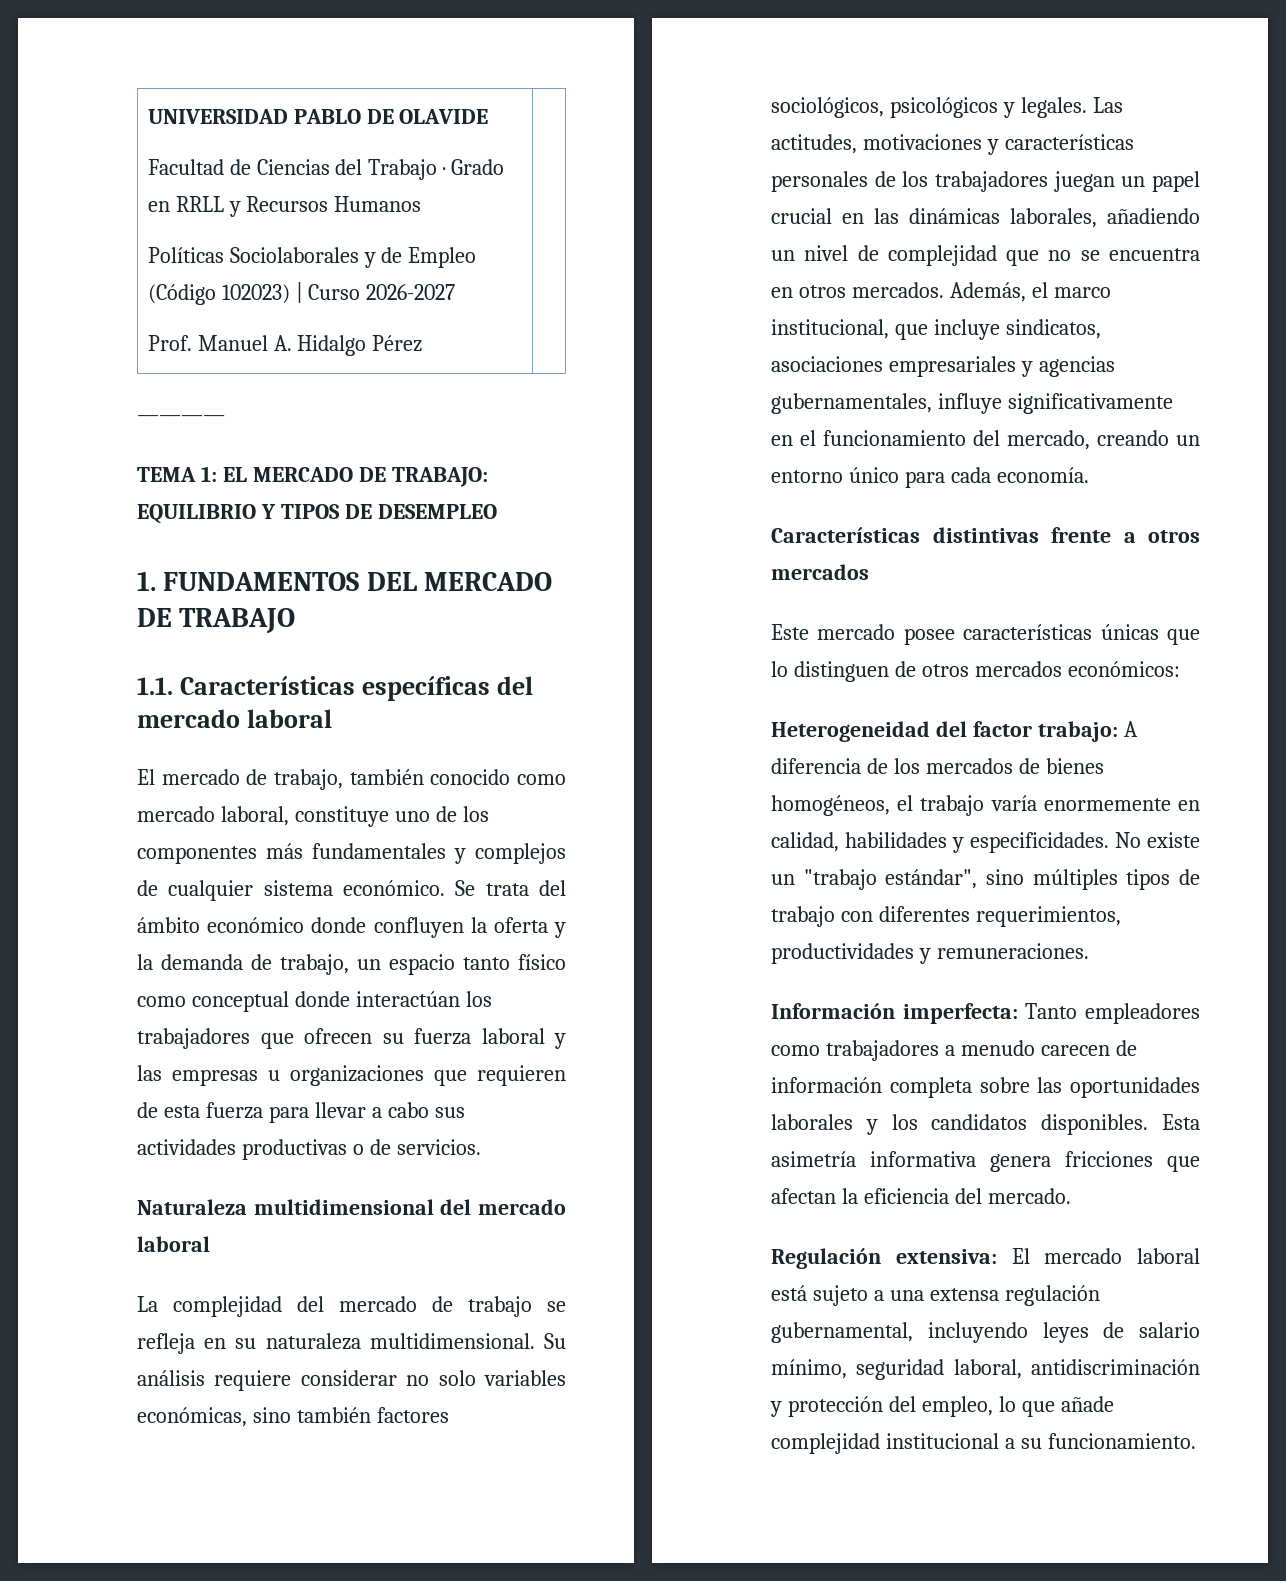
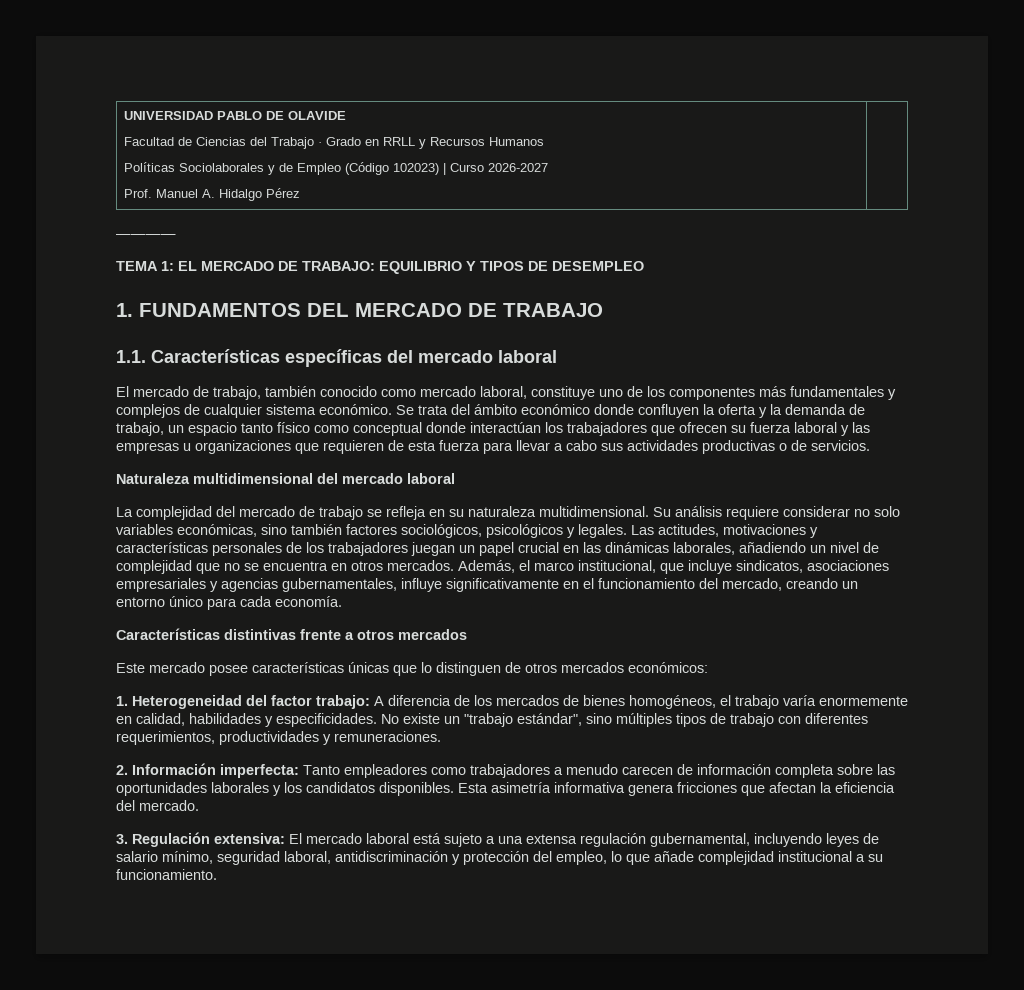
- Heterogeneidad del factor trabajo: A diferencia de los mercados de bienes homogéneos, el trabajo varía enormemente en calidad, habilidades y especificidades.
+ 1. Heterogeneidad del factor trabajo: A diferencia de los mercados de bienes homogéneos, el trabajo varía enormemente en calidad, habilidades y especificidades.
- Información imperfecta: Tanto empleadores como trabajadores a menudo carecen de información completa sobre las oportunidades laborales y los candidatos disponibles.
+ 2. Información imperfecta: Tanto empleadores como trabajadores a menudo carecen de información completa sobre las oportunidades laborales y los candidatos disponibles.
- Regulación extensiva: El mercado laboral está sujeto a una extensa regulación gubernamental, incluyendo leyes de salario mínimo, seguridad laboral, antidiscriminación y protección del empleo, lo que añade complejidad institucional a su funcionamiento.
+ 3. Regulación extensiva: El mercado laboral está sujeto a una extensa regulación gubernamental, incluyendo leyes de salario mínimo, seguridad laboral, antidiscriminación y protección del empleo, lo que añade complejidad institucional a su funcionamiento.

